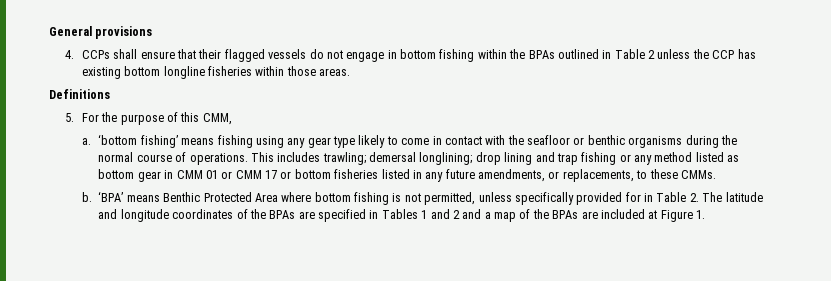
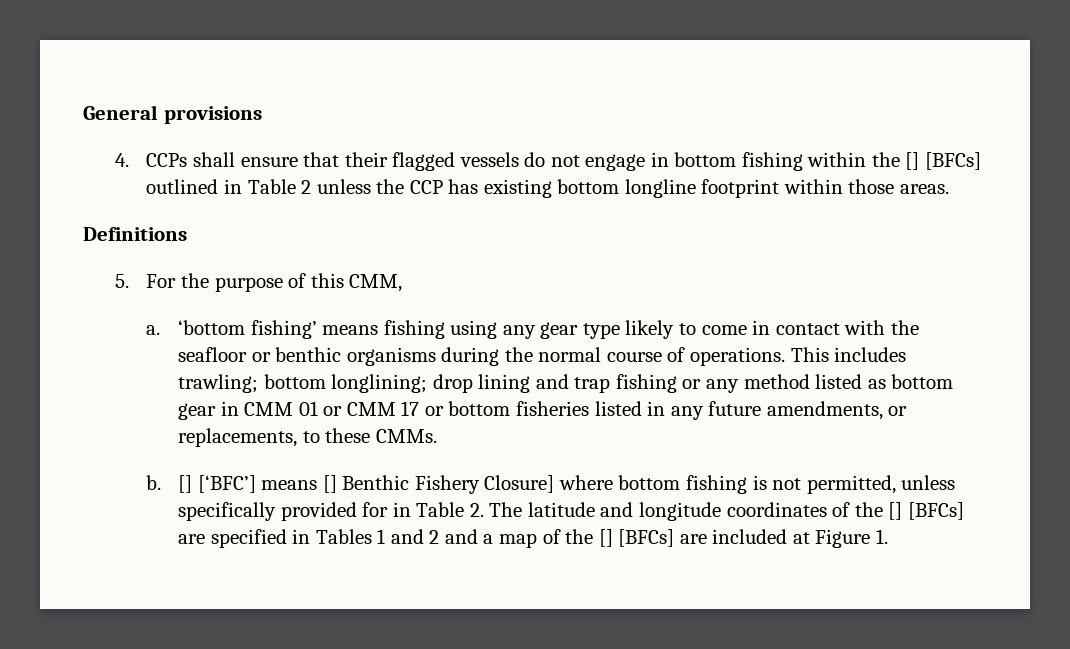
- 4. CCPs shall ensure that their flagged vessels do not engage in bottom fishing within the BPAs outlined in Table 2 unless the CCP has existing bottom longline fisheries within those areas.
+ 4. CCPs shall ensure that their flagged vessels do not engage in bottom fishing within the [] [BFCs] outlined in Table 2 unless the CCP has existing bottom longline footprint within those areas.
- This includes trawling; demersal longlining; drop lining and trap fishing or any method listed as bottom gear in CMM 01 or CMM 17 or bottom fisheries listed in any future amendments, or replacements, to these CMMs.
+ This includes trawling; bottom longlining; drop lining and trap fishing or any method listed as bottom gear in CMM 01 or CMM 17 or bottom fisheries listed in any future amendments, or replacements, to these CMMs.
- ‘BPA’ means Benthic Protected Area where bottom fishing is not permitted, unless specifically provided for in Table 2. The latitude and longitude coordinates of the BPAs are specified in Tables 1 and 2 and a map of the BPAs are included at Figure 1.
+ [] [‘BFC’] means [] Benthic Fishery Closure] where bottom fishing is not permitted, unless specifically provided for in Table 2. The latitude and longitude coordinates of the [] [BFCs] are specified in Tables 1 and 2 and a map of the [] [BFCs] are included at Figure 1.

